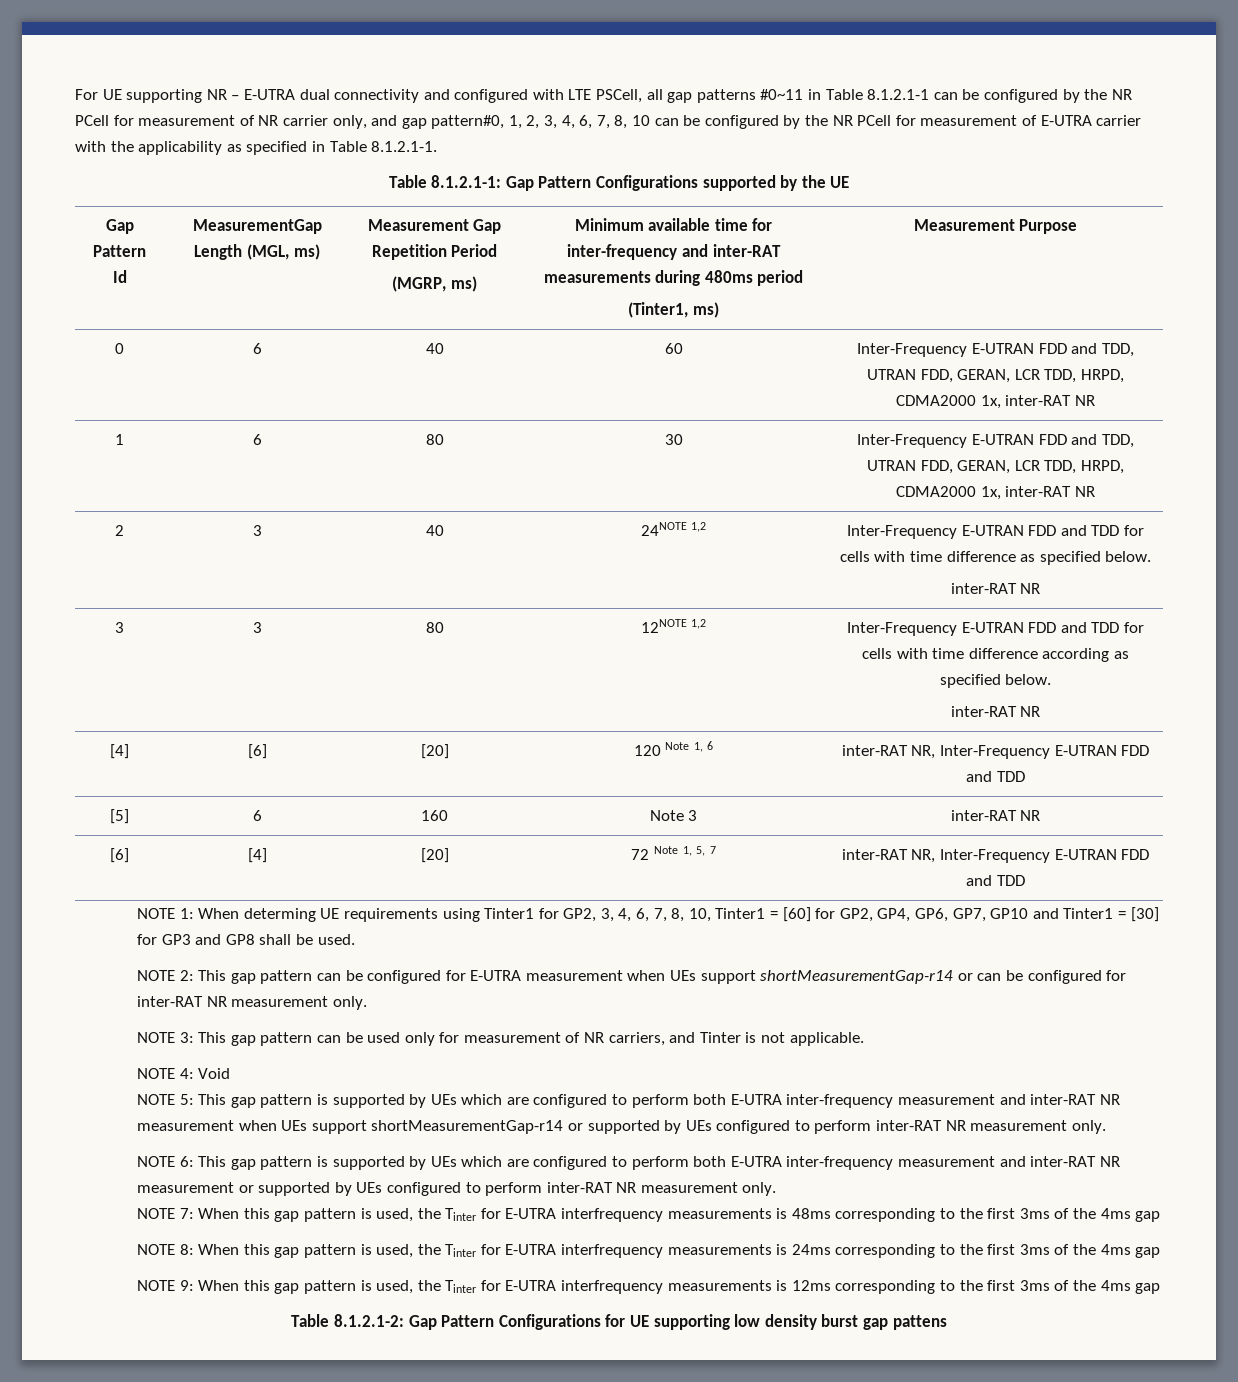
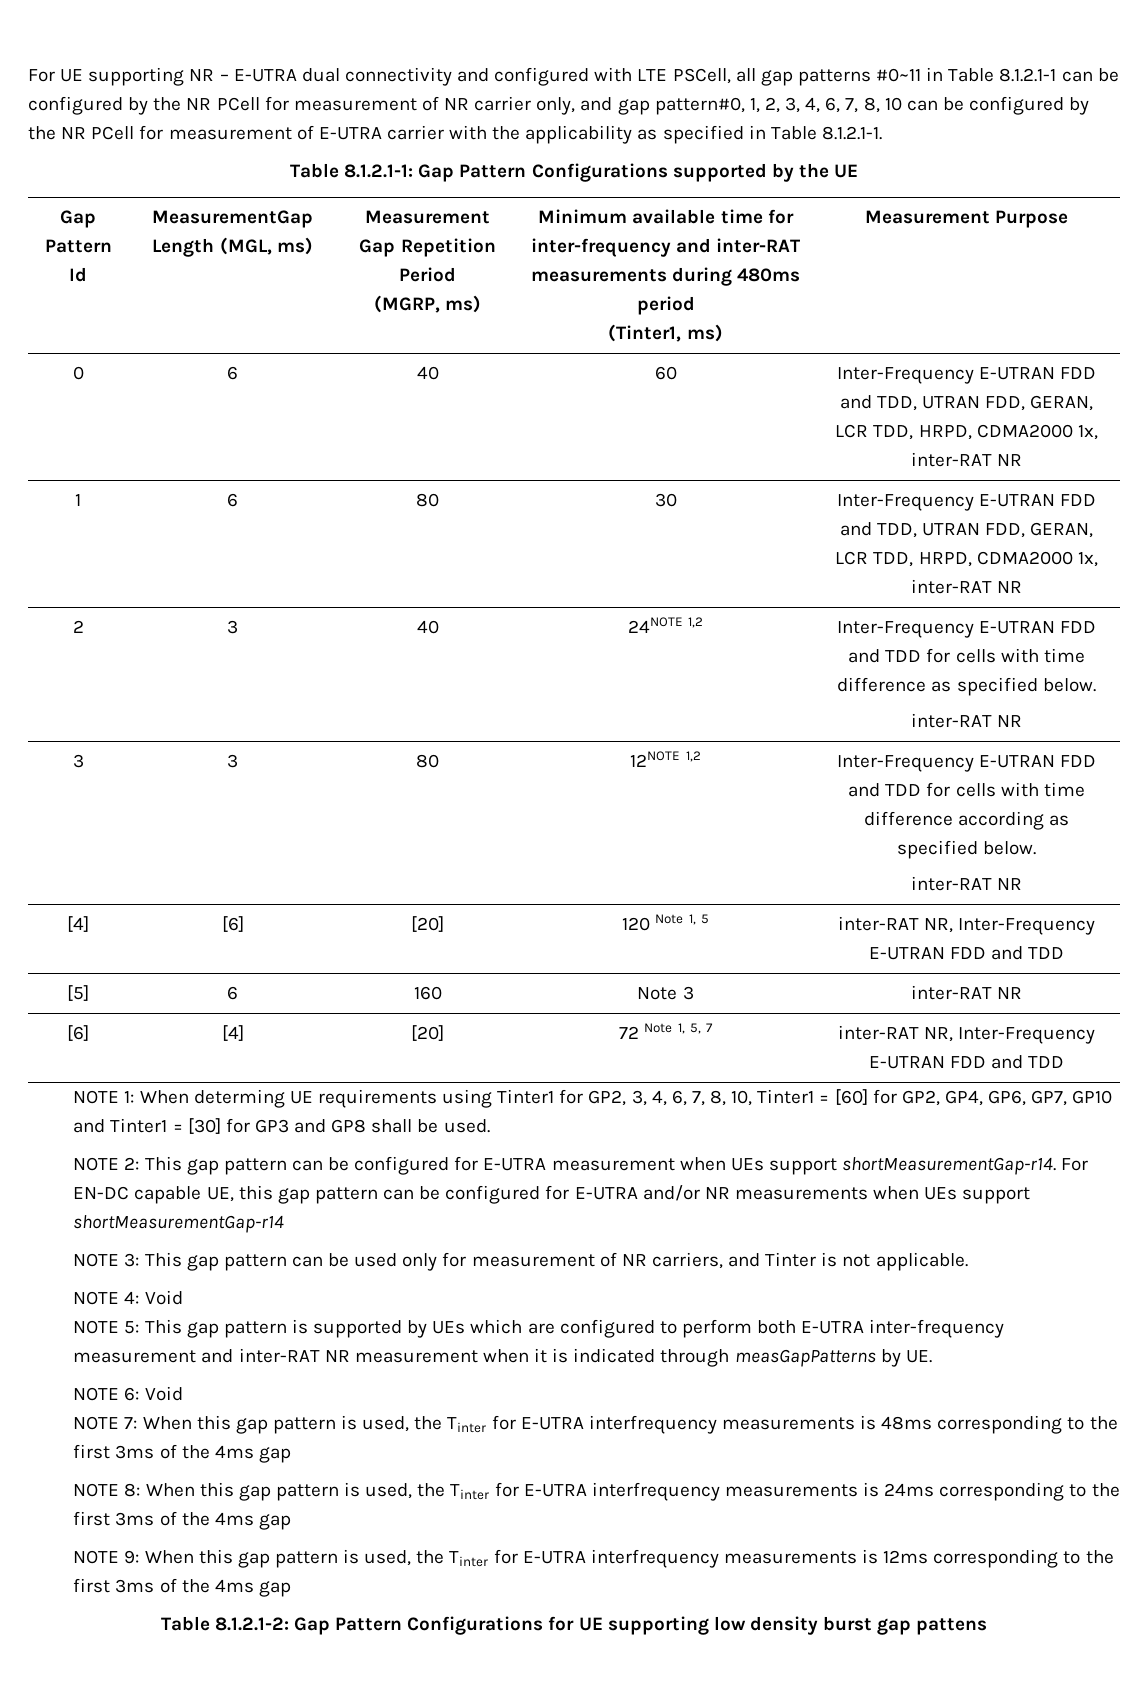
- [4] | [6] | [20] | 120 Note 1, 6 | inter-RAT NR, Inter-Frequency E-UTRAN FDD and TDD
+ [4] | [6] | [20] | 120 Note 1, 5 | inter-RAT NR, Inter-Frequency E-UTRAN FDD and TDD
- NOTE 2: This gap pattern can be configured for E-UTRA measurement when UEs support shortMeasurementGap-r14 or can be configured for inter-RAT NR measurement only.
+ NOTE 2: This gap pattern can be configured for E-UTRA measurement when UEs support shortMeasurementGap-r14. For EN-DC capable UE, this gap pattern can be configured for E-UTRA and/or NR measurements when UEs support shortMeasurementGap-r14
- NOTE 5: This gap pattern is supported by UEs which are configured to perform both E-UTRA inter-frequency measurement and inter-RAT NR measurement when UEs support shortMeasurementGap-r14 or supported by UEs configured to perform inter-RAT NR measurement only.
- NOTE 6: This gap pattern is supported by UEs which are configured to perform both E-UTRA inter-frequency measurement and inter-RAT NR measurement or supported by UEs configured to perform inter-RAT NR measurement only.
+ NOTE 5: This gap pattern is supported by UEs which are configured to perform both E-UTRA inter-frequency measurement and inter-RAT NR measurement when it is indicated through measGapPatterns by UE.
+ NOTE 6: Void

